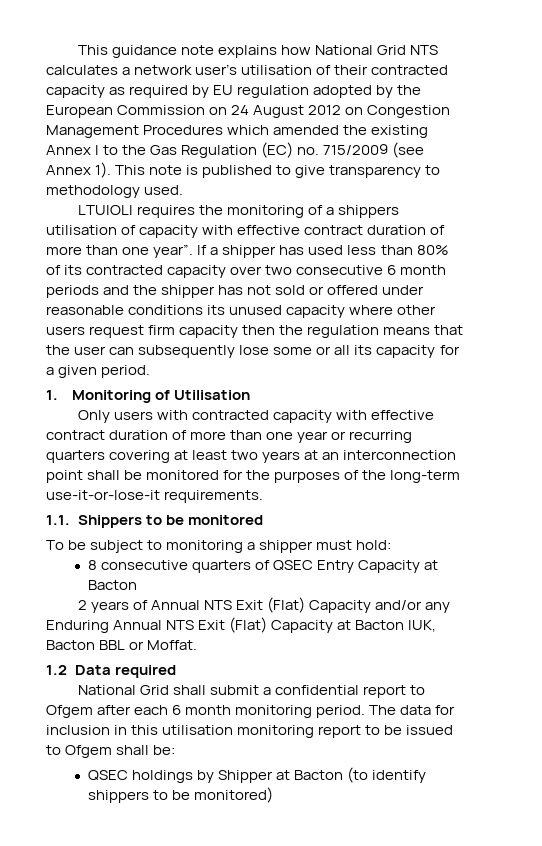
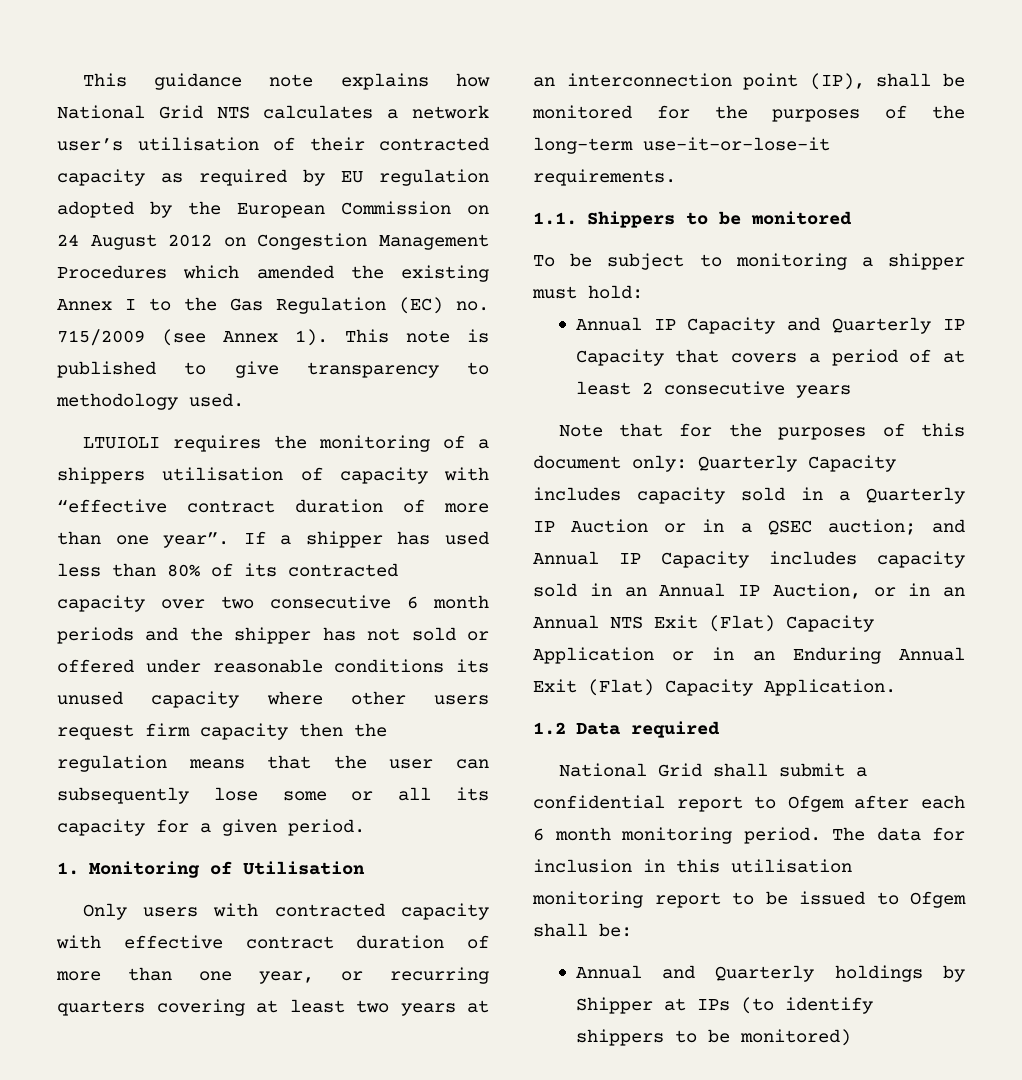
- LTUIOLI requires the monitoring of a shippers utilisation of capacity with effective contract duration of more than one year”.
+ LTUIOLI requires the monitoring of a shippers utilisation of capacity with “effective contract duration of more than one year”.
- Only users with contracted capacity with effective contract duration of more than one year or recurring quarters covering at least two years at an interconnection point shall be monitored for the purposes of the long-term use-it-or-lose-it requirements.
+ Only users with contracted capacity with effective contract duration of more than one year, or recurring quarters covering at least two years at an interconnection point (IP), shall be monitored for the purposes of the long-term use-it-or-lose-it requirements.
- 8 consecutive quarters of QSEC Entry Capacity at Bacton
- 2 years of Annual NTS Exit (Flat) Capacity and/or any Enduring Annual NTS Exit (Flat) Capacity at Bacton IUK, Bacton BBL or Moffat.
+ Annual IP Capacity and Quarterly IP Capacity that covers a period of at least 2 consecutive years
+ Note that for the purposes of this document only: Quarterly Capacity includes capacity sold in a Quarterly IP Auction or in a QSEC auction; and Annual IP Capacity includes capacity sold in an Annual IP Auction, or in an Annual NTS Exit (Flat) Capacity Application or in an Enduring Annual Exit (Flat) Capacity Application.
- QSEC holdings by Shipper at Bacton (to identify shippers to be monitored)
+ Annual and Quarterly holdings by Shipper at IPs (to identify shippers to be monitored)

